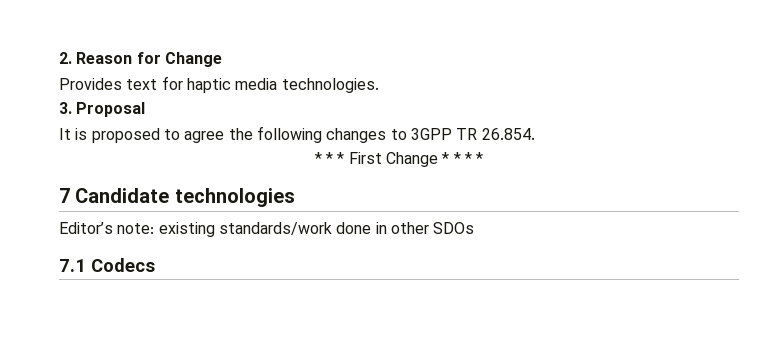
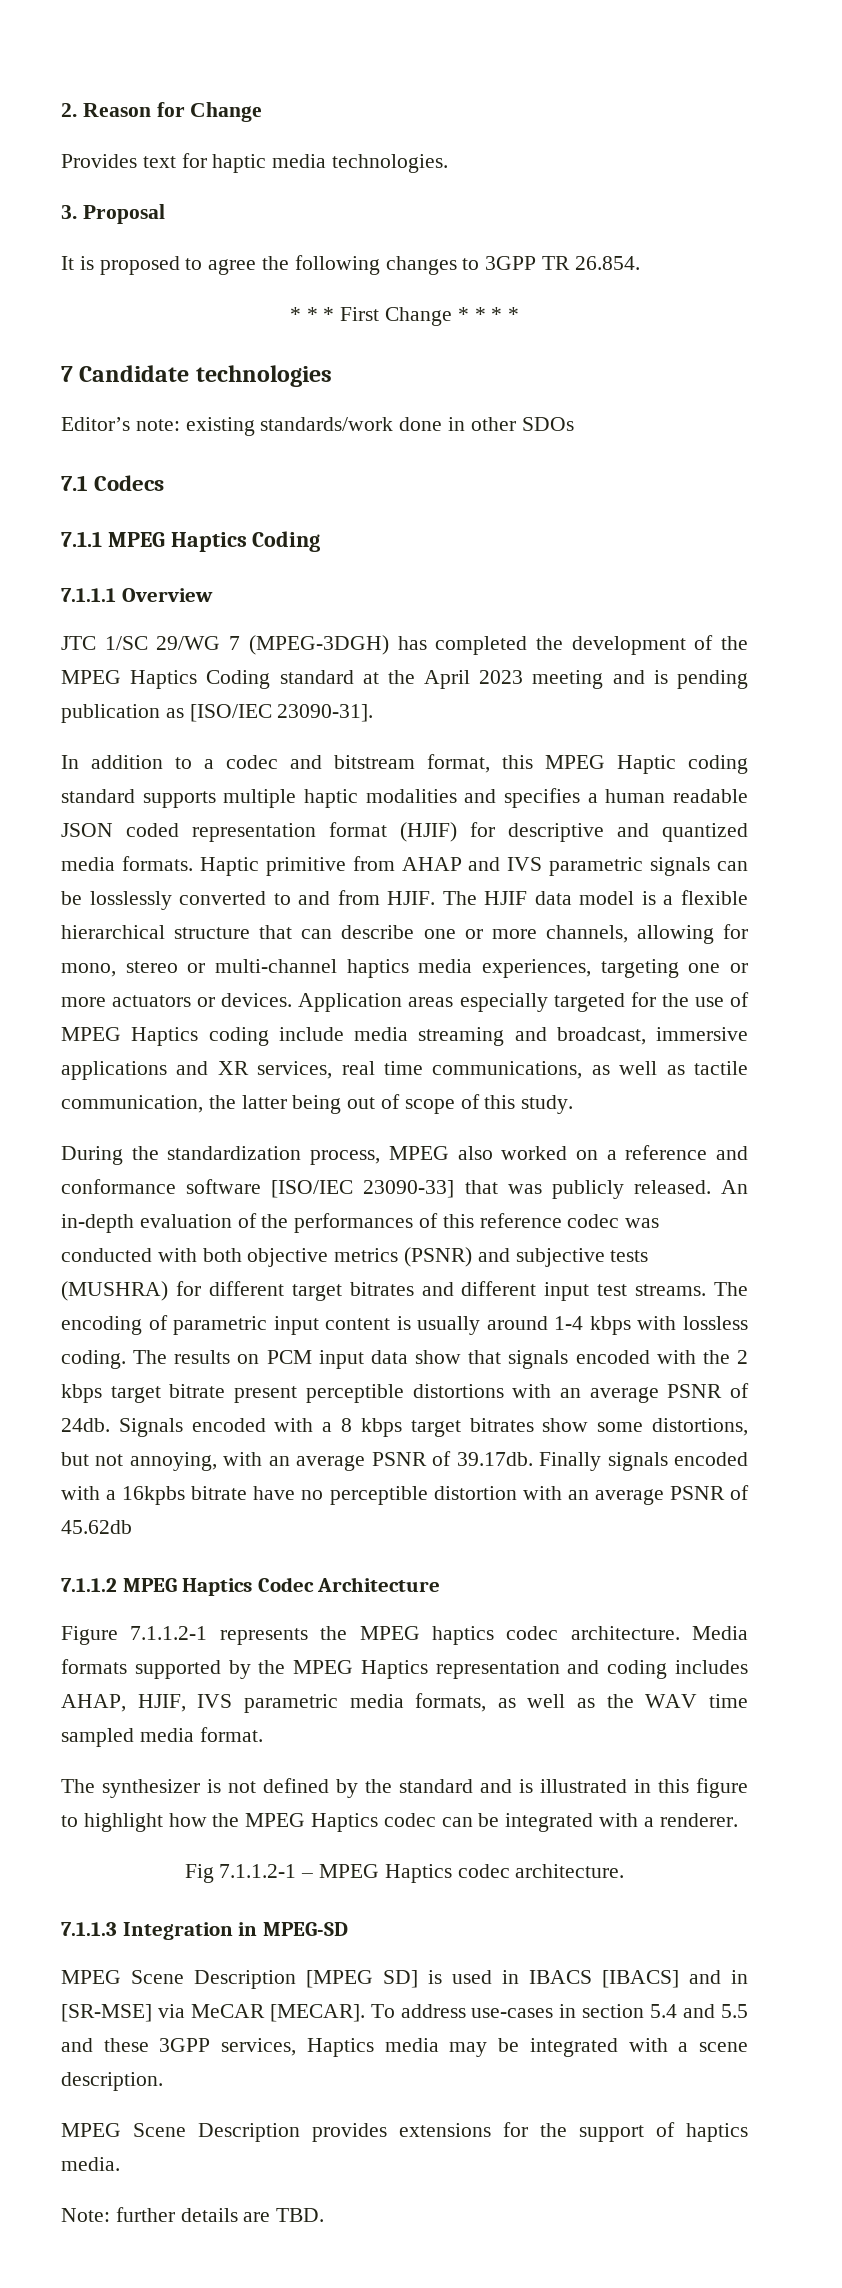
+ 7.1.1 MPEG Haptics Coding
+ 7.1.1.1 Overview
+ JTC 1/SC 29/WG 7 (MPEG-3DGH) has completed the development of the MPEG Haptics Coding standard at the April 2023 meeting and is pending publication as [ISO/IEC 23090-31].
+ In addition to a codec and bitstream format, this MPEG Haptic coding standard supports multiple haptic modalities and specifies a human readable JSON coded representation format (HJIF) for descriptive and quantized media formats. Haptic primitive from AHAP and IVS parametric signals can be losslessly converted to and from HJIF. The HJIF data model is a flexible hierarchical structure that can describe one or more channels, allowing for mono, stereo or multi-channel haptics media experiences, targeting one or more actuators or devices. Application areas especially targeted for the use of MPEG Haptics coding include media streaming and broadcast, immersive applications and XR services, real time communications, as well as tactile communication, the latter being out of scope of this study.
+ During the standardization process, MPEG also worked on a reference and conformance software [ISO/IEC 23090-33] that was publicly released. An in-depth evaluation of the performances of this reference codec was conducted with both objective metrics (PSNR) and subjective tests (MUSHRA) for different target bitrates and different input test streams. The encoding of parametric input content is usually around 1-4 kbps with lossless coding. The results on PCM input data show that signals encoded with the 2 kbps target bitrate present perceptible distortions with an average PSNR of 24db. Signals encoded with a 8 kbps target bitrates show some distortions, but not annoying, with an average PSNR of 39.17db. Finally signals encoded with a 16kpbs bitrate have no perceptible distortion with an average PSNR of 45.62db
+ 7.1.1.2 MPEG Haptics Codec Architecture
+ Figure 7.1.1.2-1 represents the MPEG haptics codec architecture. Media formats supported by the MPEG Haptics representation and coding includes AHAP, HJIF, IVS parametric media formats, as well as the WAV time sampled media format.
+ The synthesizer is not defined by the standard and is illustrated in this figure to highlight how the MPEG Haptics codec can be integrated with a renderer.
+ Fig 7.1.1.2-1 – MPEG Haptics codec architecture.
+ 7.1.1.3 Integration in MPEG-SD
+ MPEG Scene Description [MPEG SD] is used in IBACS [IBACS] and in [SR-MSE] via MeCAR [MECAR]. To address use-cases in section 5.4 and 5.5 and these 3GPP services, Haptics media may be integrated with a scene description.
+ MPEG Scene Description provides extensions for the support of haptics media.
+ Note: further details are TBD.

